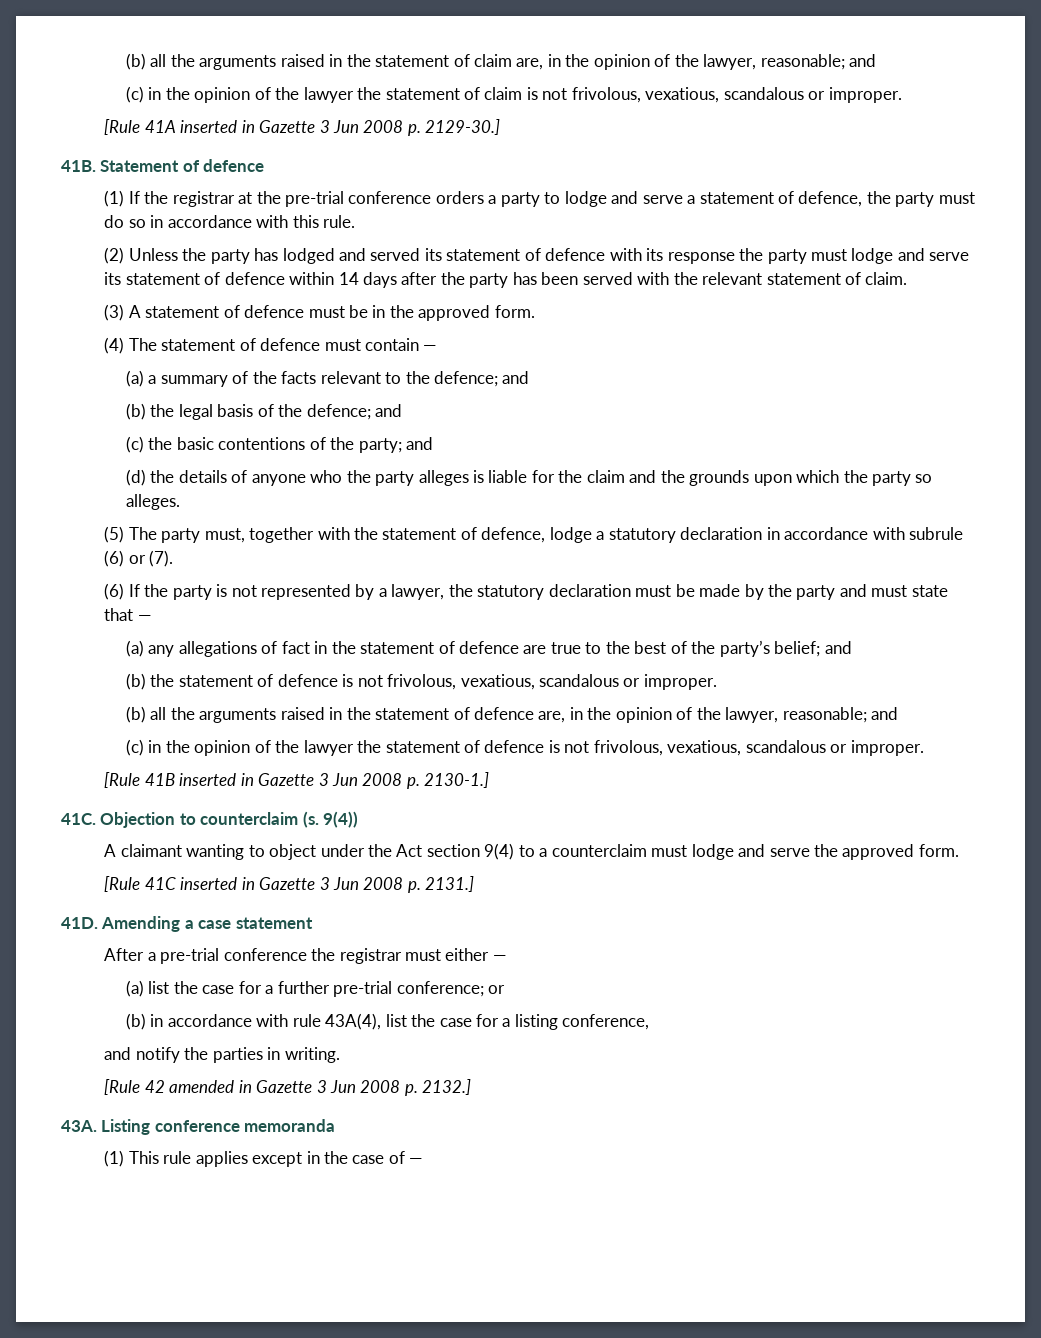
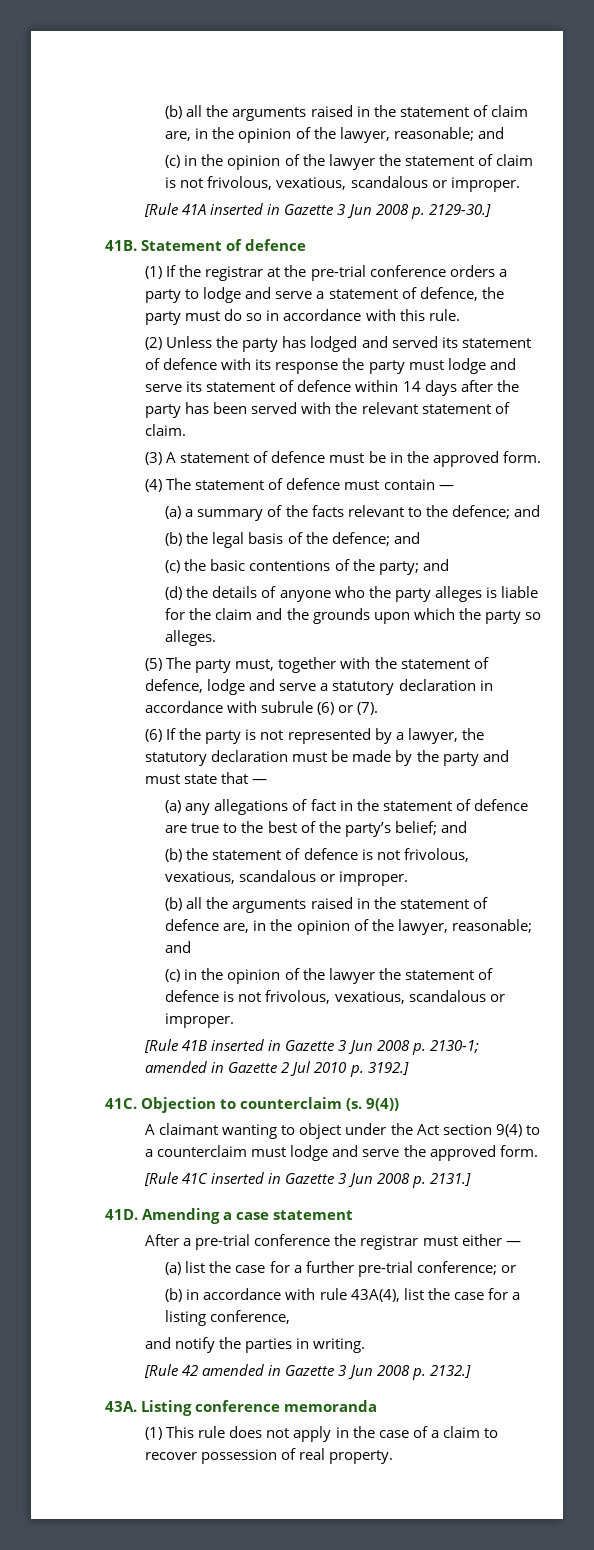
- (5) The party must, together with the statement of defence, lodge a statutory declaration in accordance with subrule (6) or (7).
+ (5) The party must, together with the statement of defence, lodge and serve a statutory declaration in accordance with subrule (6) or (7).
- [Rule 41B inserted in Gazette 3 Jun 2008 p. 2130-1.]
+ [Rule 41B inserted in Gazette 3 Jun 2008 p. 2130-1; amended in Gazette 2 Jul 2010 p. 3192.]
- (1) This rule applies except in the case of —
+ (1) This rule does not apply in the case of a claim to recover possession of real property.

